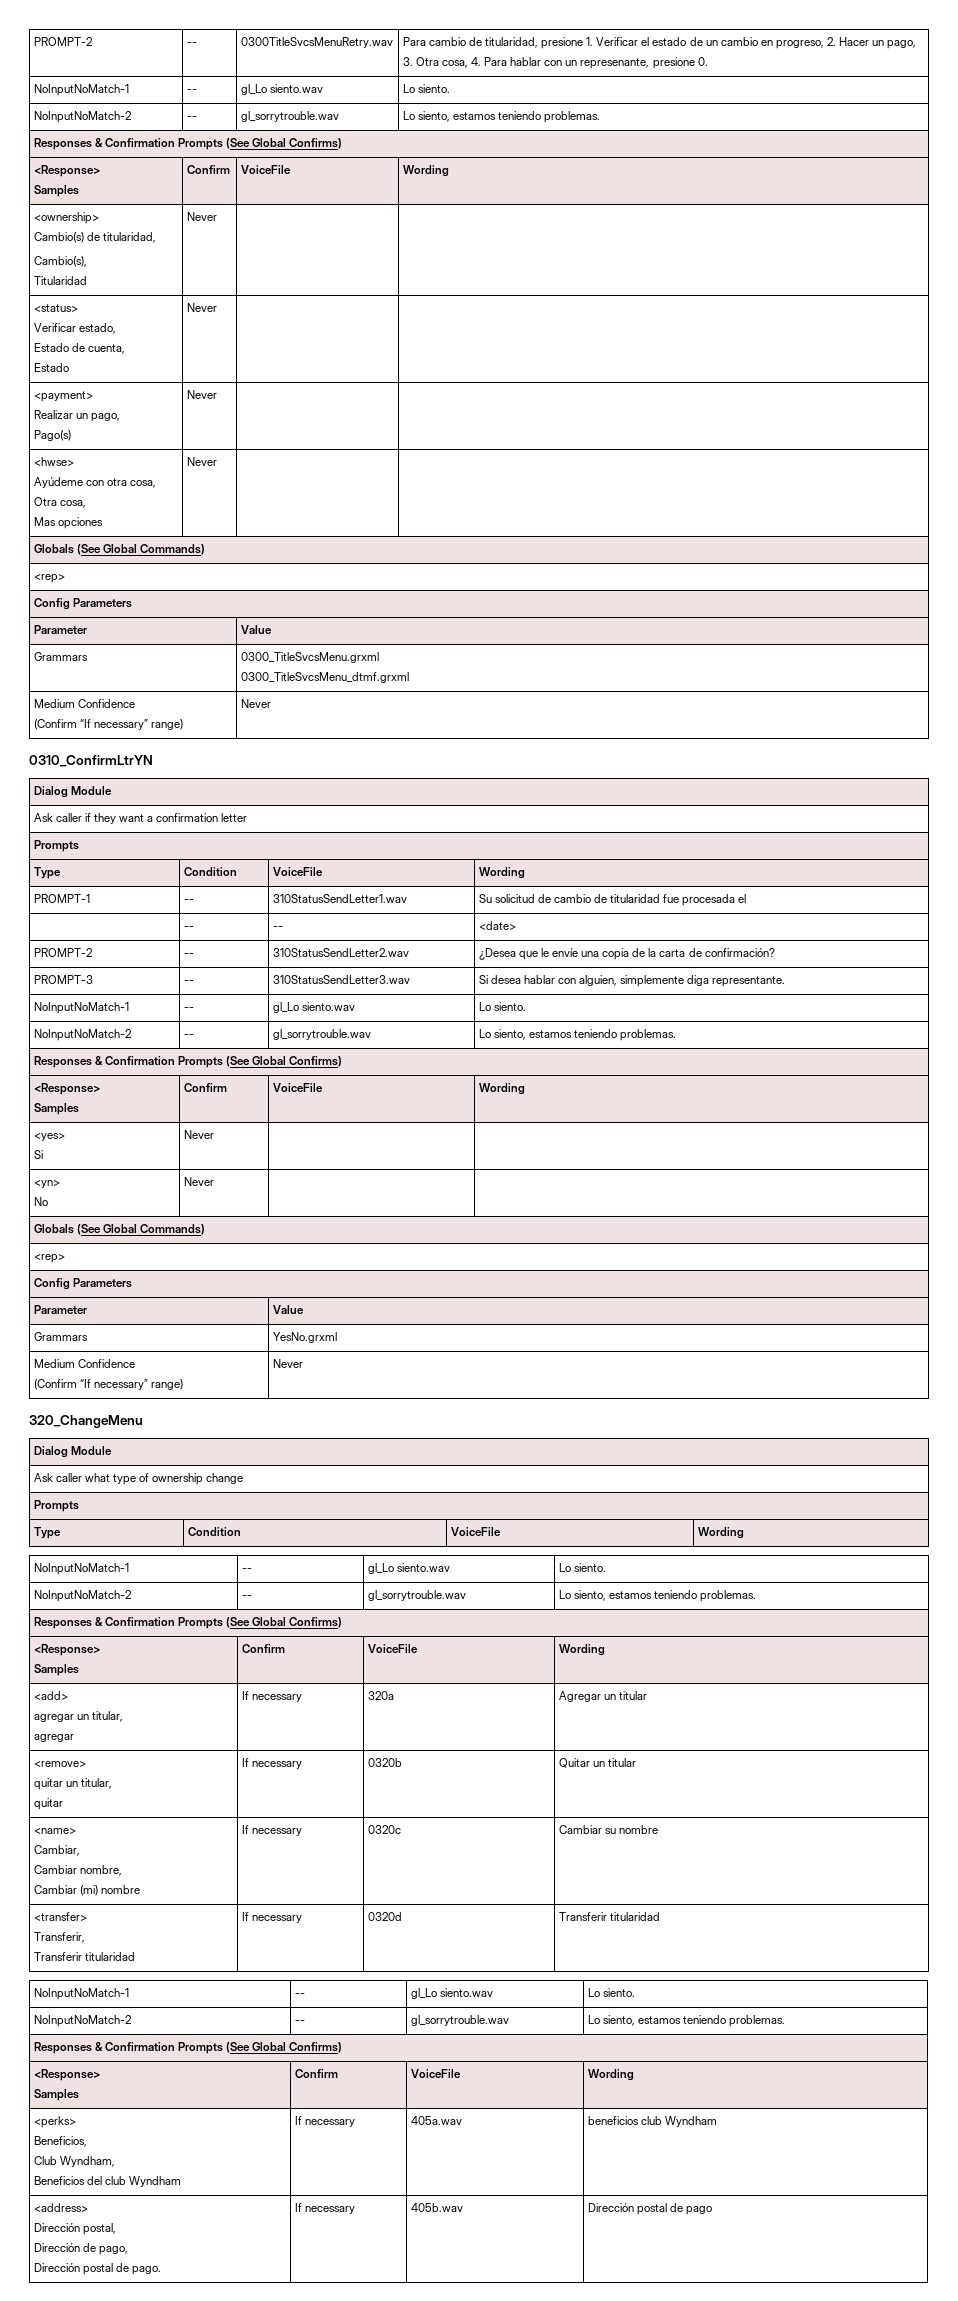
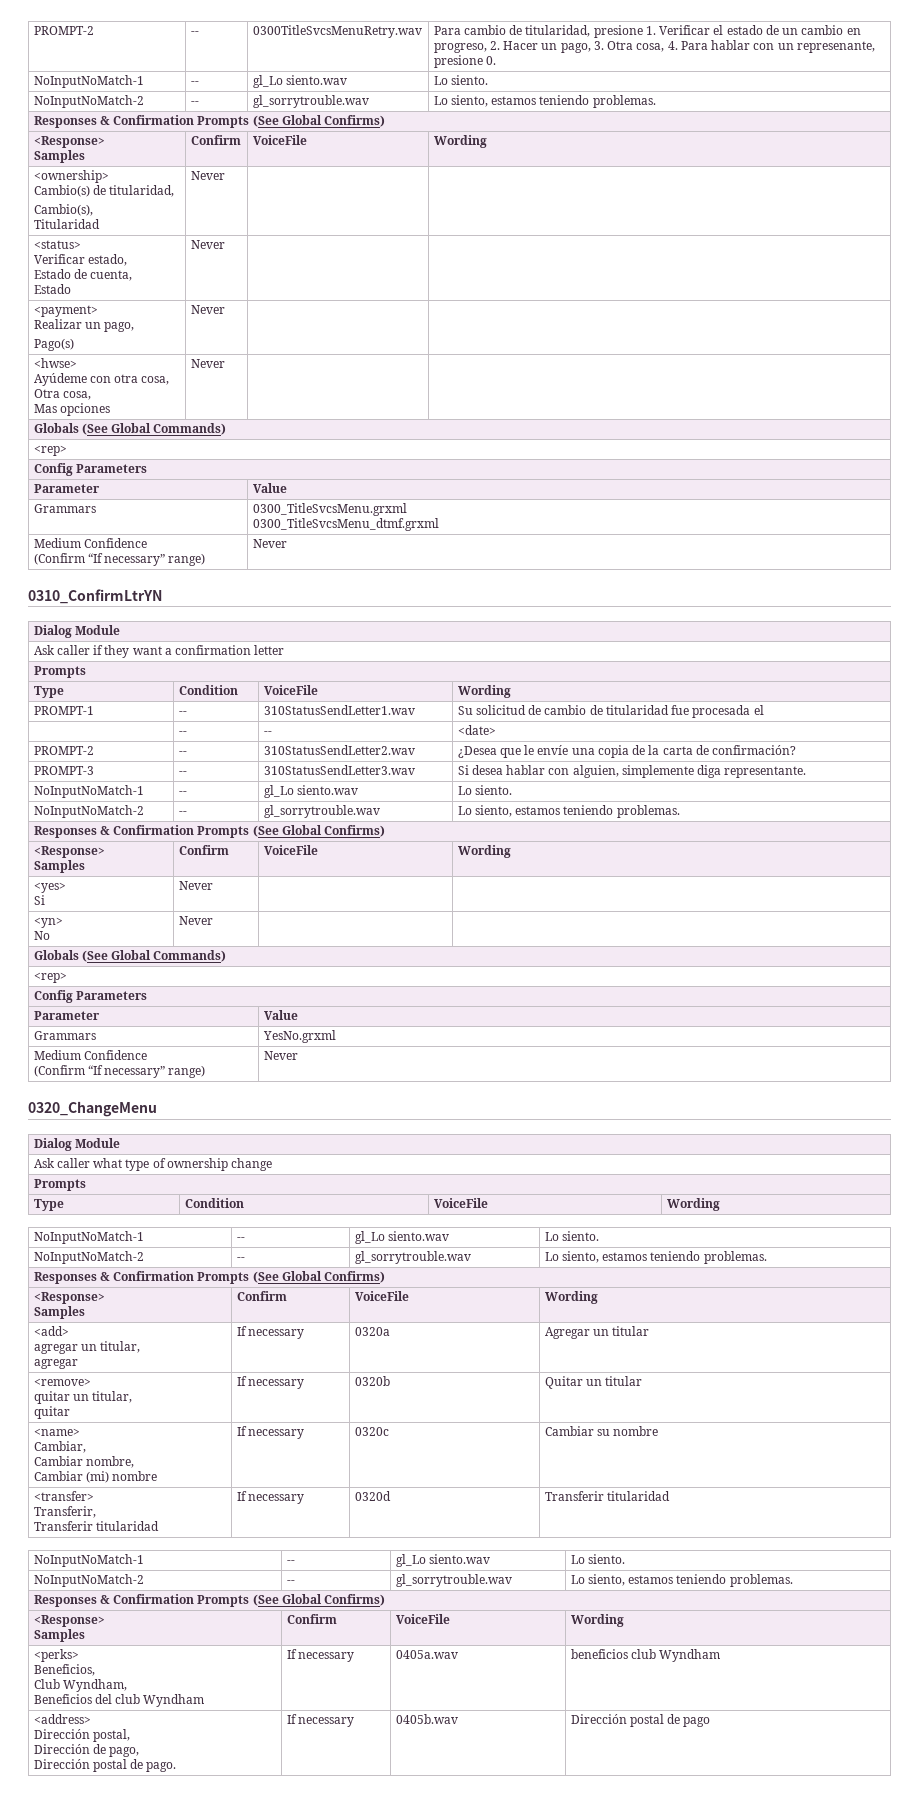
- 320_ChangeMenu
+ 0320_ChangeMenu
  <add>
  agregar un titular,
- agregar | If necessary | 320a | Agregar un titular
+ agregar | If necessary | 0320a | Agregar un titular
  <perks>
  Beneficios,
  Club Wyndham,
- Beneficios del club Wyndham | If necessary | 405a.wav | beneficios club Wyndham
+ Beneficios del club Wyndham | If necessary | 0405a.wav | beneficios club Wyndham
  <address>
  Dirección postal,
  Dirección de pago,
- Dirección postal de pago. | If necessary | 405b.wav | Dirección postal de pago
+ Dirección postal de pago. | If necessary | 0405b.wav | Dirección postal de pago

